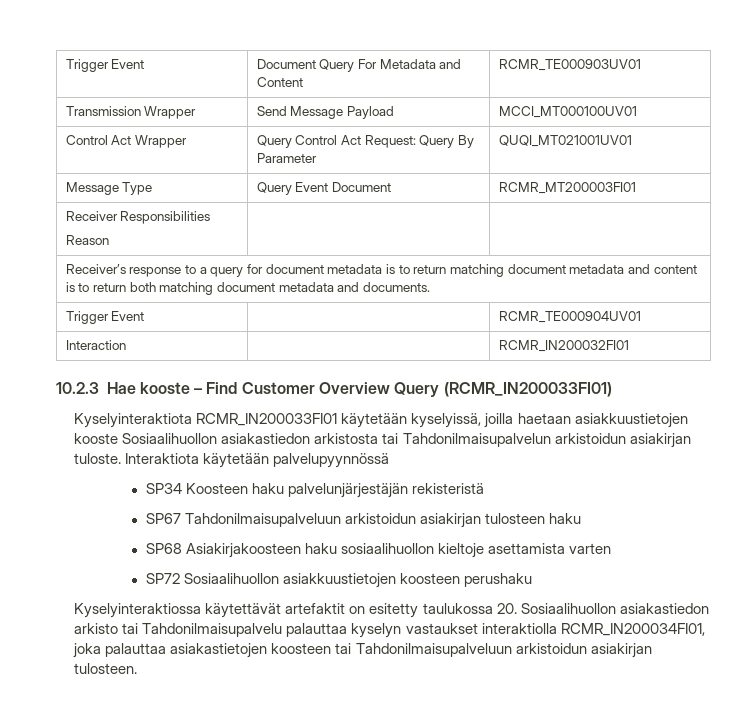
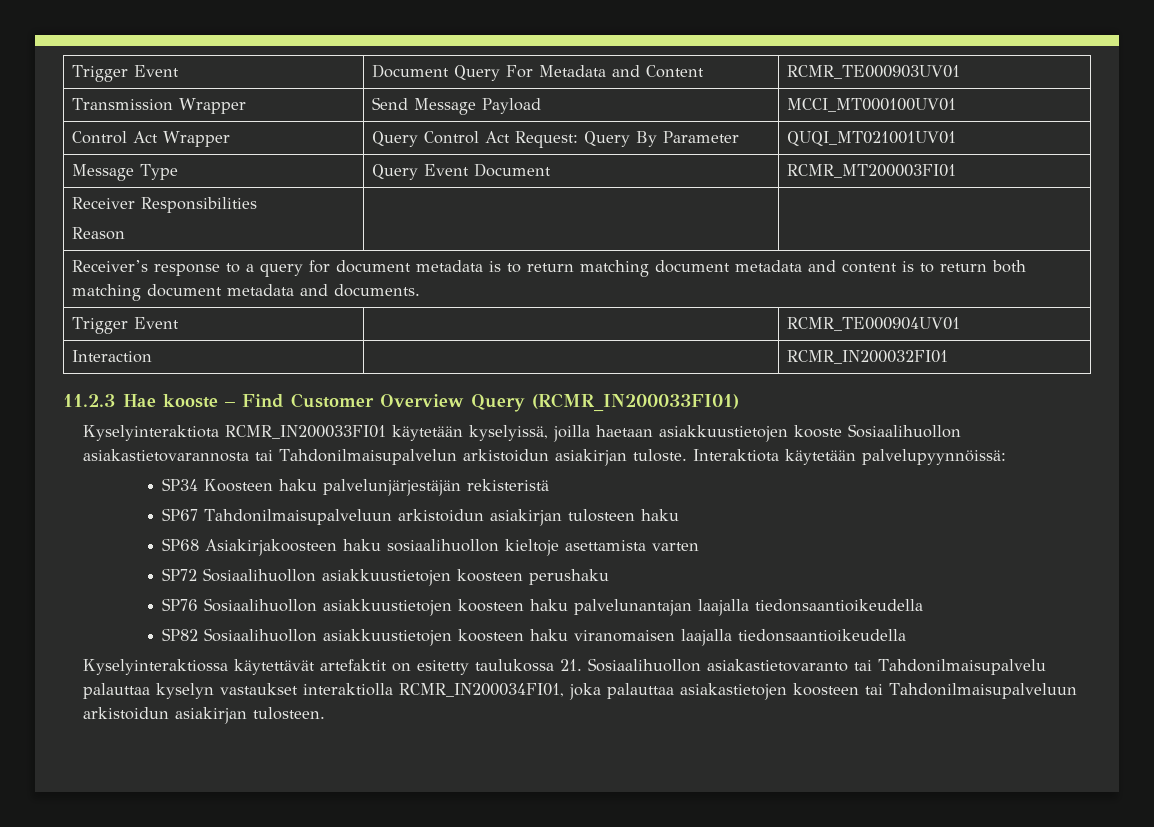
- 10.2.3 Hae kooste – Find Customer Overview Query (RCMR_IN200033FI01)
+ 11.2.3 Hae kooste – Find Customer Overview Query (RCMR_IN200033FI01)
- Kyselyinteraktiota RCMR_IN200033FI01 käytetään kyselyissä, joilla haetaan asiakkuustietojen kooste Sosiaalihuollon asiakastiedon arkistosta tai Tahdonilmaisupalvelun arkistoidun asiakirjan tuloste.
+ Kyselyinteraktiota RCMR_IN200033FI01 käytetään kyselyissä, joilla haetaan asiakkuustietojen kooste Sosiaalihuollon asiakastietovarannosta tai Tahdonilmaisupalvelun arkistoidun asiakirjan tuloste.
- Interaktiota käytetään palvelupyynnössä
+ Interaktiota käytetään palvelupyynnöissä:
+ SP76 Sosiaalihuollon asiakkuustietojen koosteen haku palvelunantajan laajalla tiedonsaantioikeudella
+ SP82 Sosiaalihuollon asiakkuustietojen koosteen haku viranomaisen laajalla tiedonsaantioikeudella
- Kyselyinteraktiossa käytettävät artefaktit on esitetty taulukossa 20. Sosiaalihuollon asiakastiedon arkisto tai Tahdonilmaisupalvelu palauttaa kyselyn vastaukset interaktiolla RCMR_IN200034FI01, joka palauttaa asiakastietojen koosteen tai Tahdonilmaisupalveluun arkistoidun asiakirjan tulosteen.
+ Kyselyinteraktiossa käytettävät artefaktit on esitetty taulukossa 21. Sosiaalihuollon asiakastietovaranto tai Tahdonilmaisupalvelu palauttaa kyselyn vastaukset interaktiolla RCMR_IN200034FI01, joka palauttaa asiakastietojen koosteen tai Tahdonilmaisupalveluun arkistoidun asiakirjan tulosteen.

